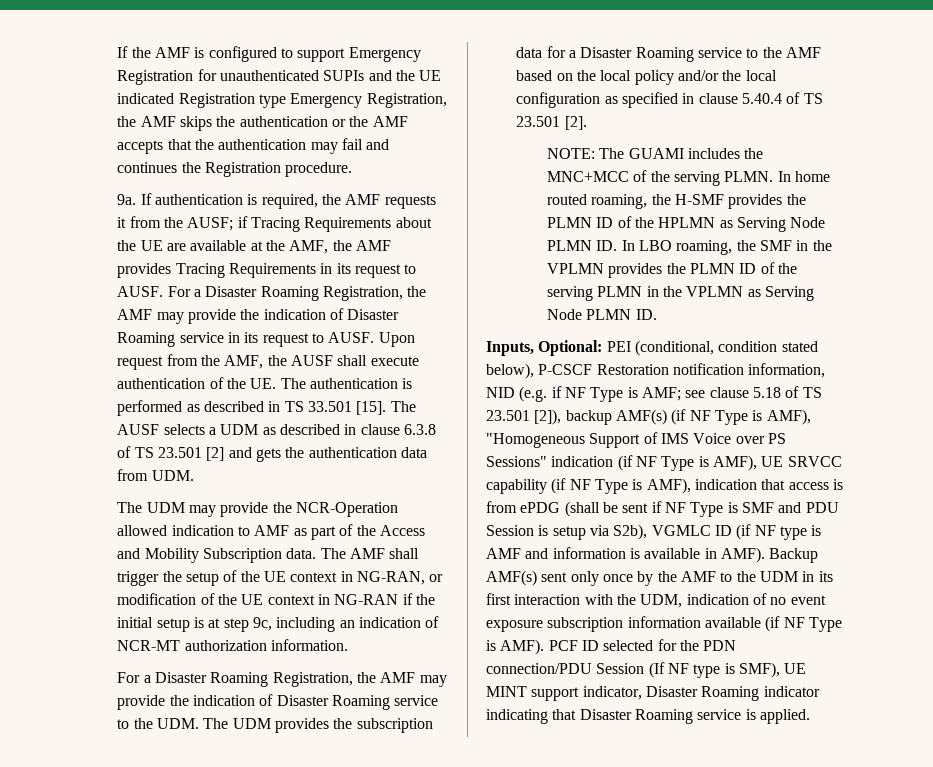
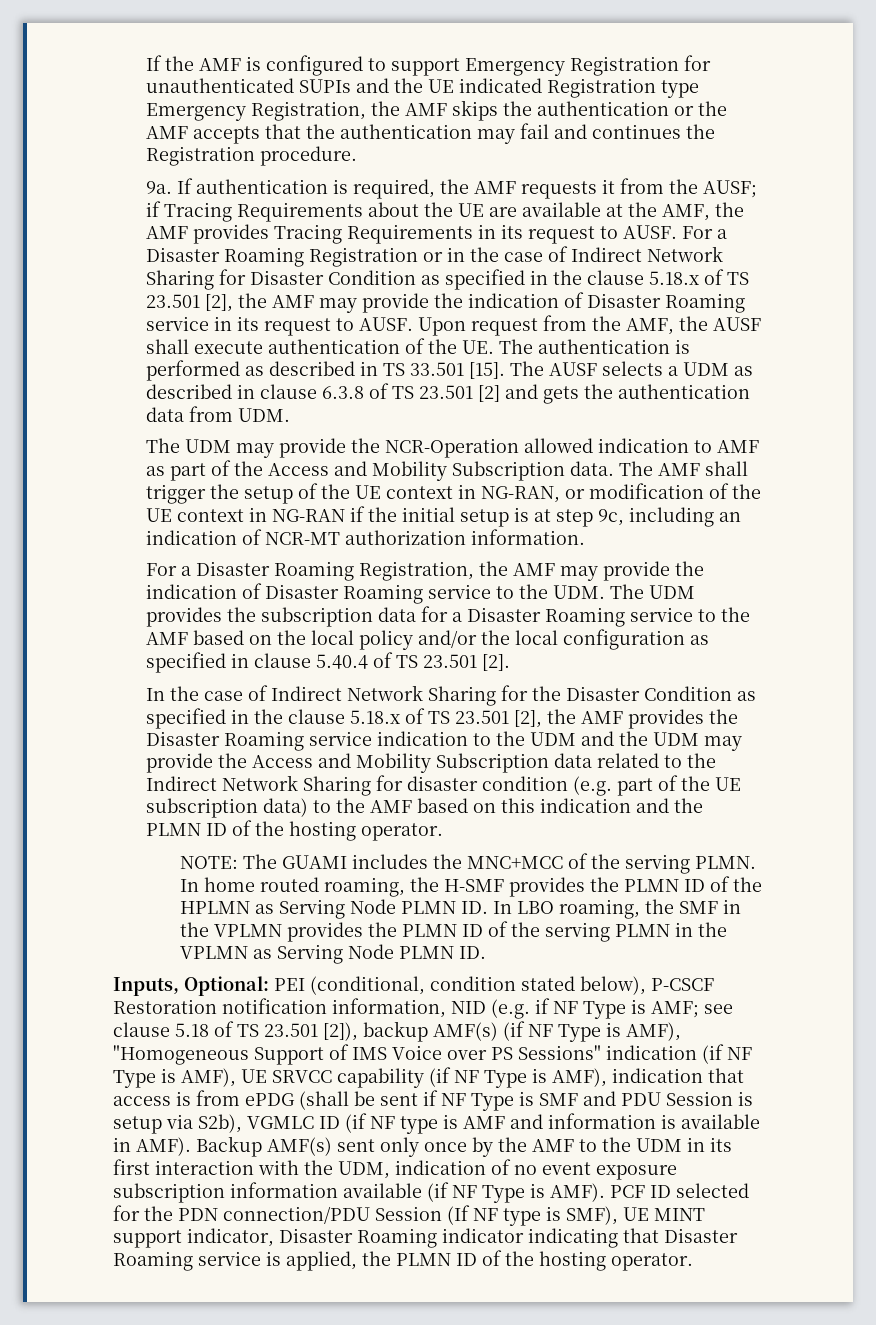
- For a Disaster Roaming Registration, the AMF may provide the indication of Disaster Roaming service in its request to AUSF.
+ For a Disaster Roaming Registration or in the case of Indirect Network Sharing for Disaster Condition as specified in the clause 5.18.x of TS 23.501 [2], the AMF may provide the indication of Disaster Roaming service in its request to AUSF.
+ In the case of Indirect Network Sharing for the Disaster Condition as specified in the clause 5.18.x of TS 23.501 [2], the AMF provides the Disaster Roaming service indication to the UDM and the UDM may provide the Access and Mobility Subscription data related to the Indirect Network Sharing for disaster condition (e.g. part of the UE subscription data) to the AMF based on this indication and the PLMN ID of the hosting operator.
- PCF ID selected for the PDN connection/PDU Session (If NF type is SMF), UE MINT support indicator, Disaster Roaming indicator indicating that Disaster Roaming service is applied.
+ PCF ID selected for the PDN connection/PDU Session (If NF type is SMF), UE MINT support indicator, Disaster Roaming indicator indicating that Disaster Roaming service is applied, the PLMN ID of the hosting operator.

